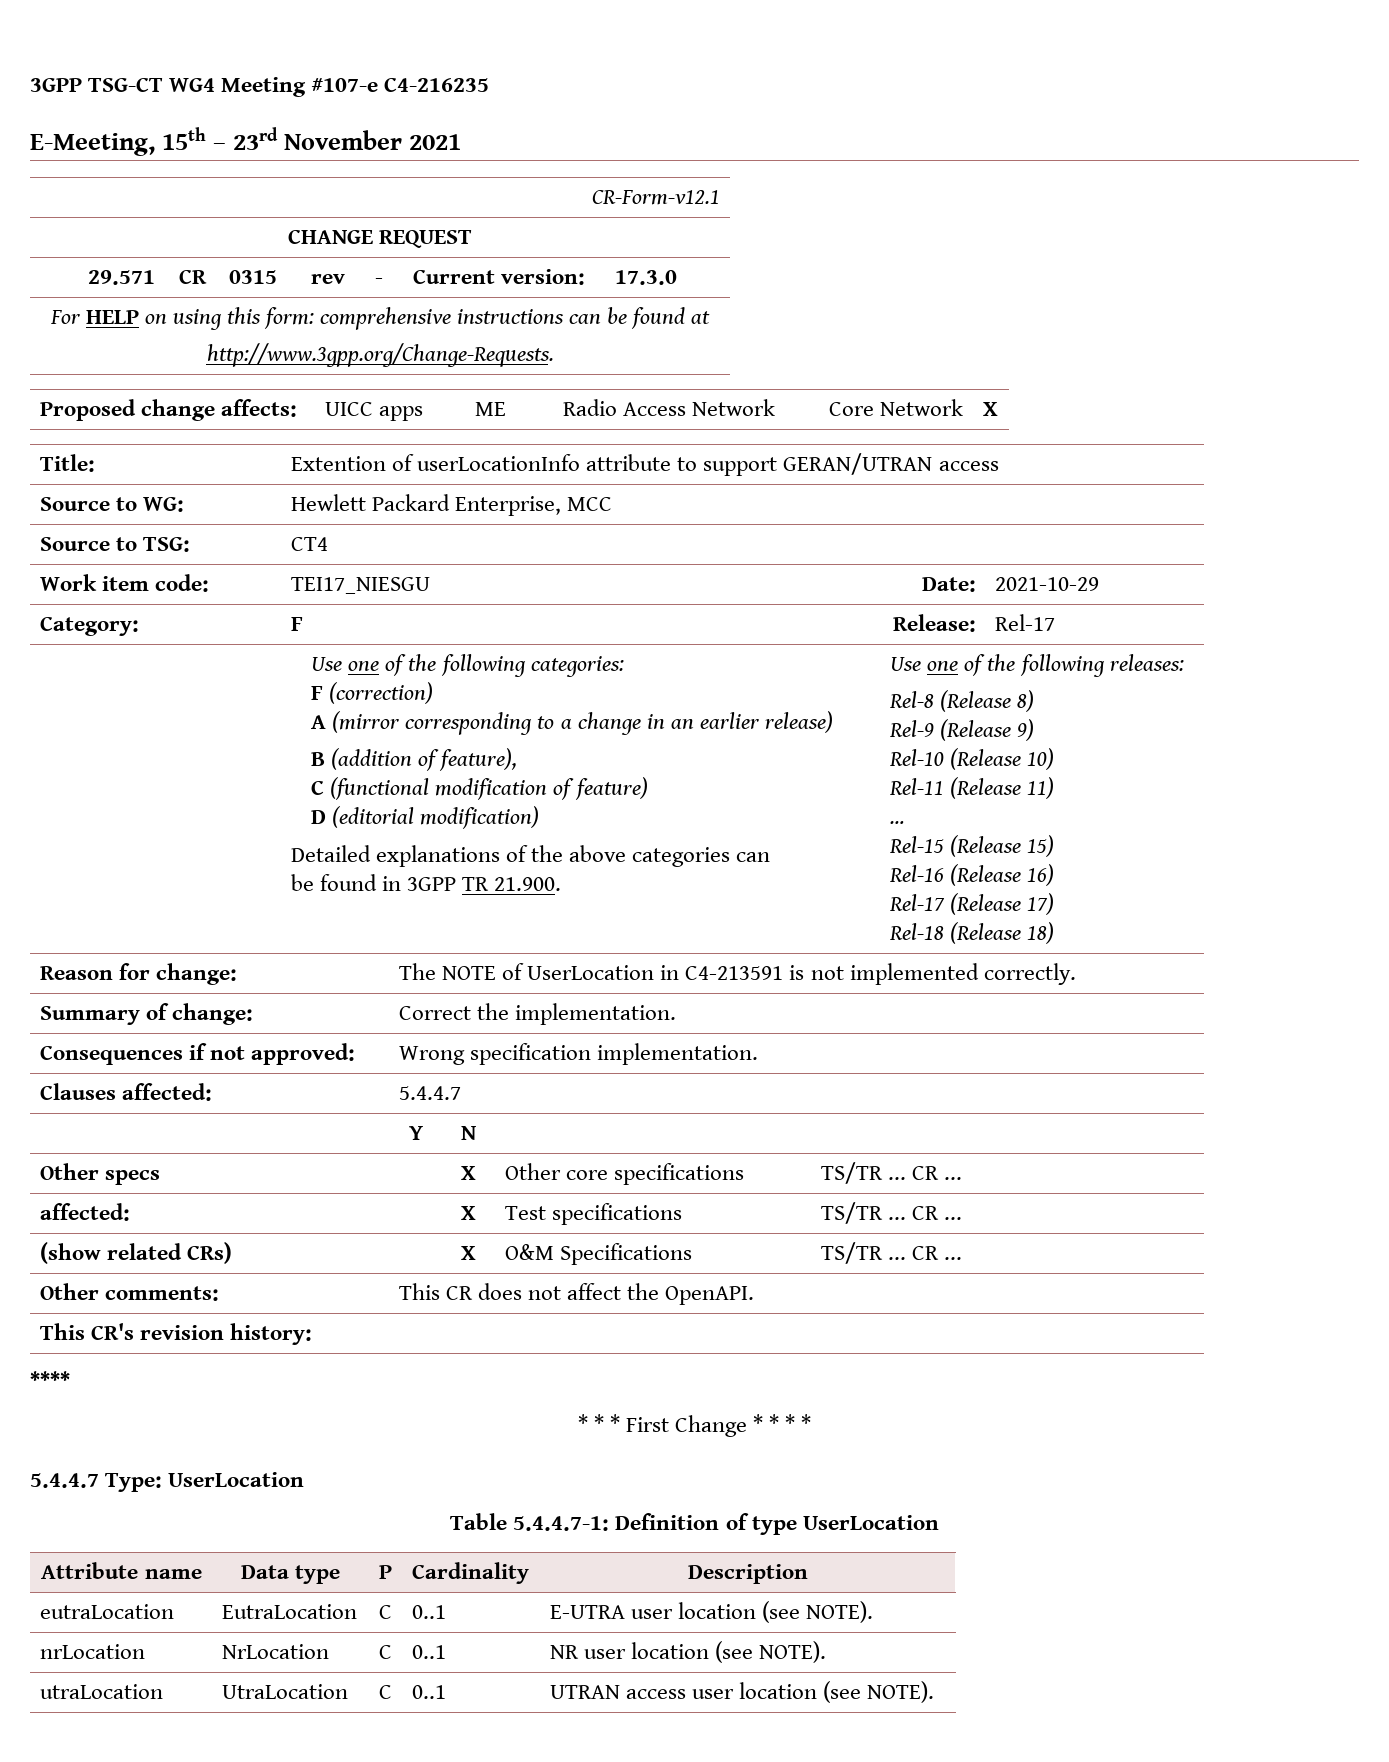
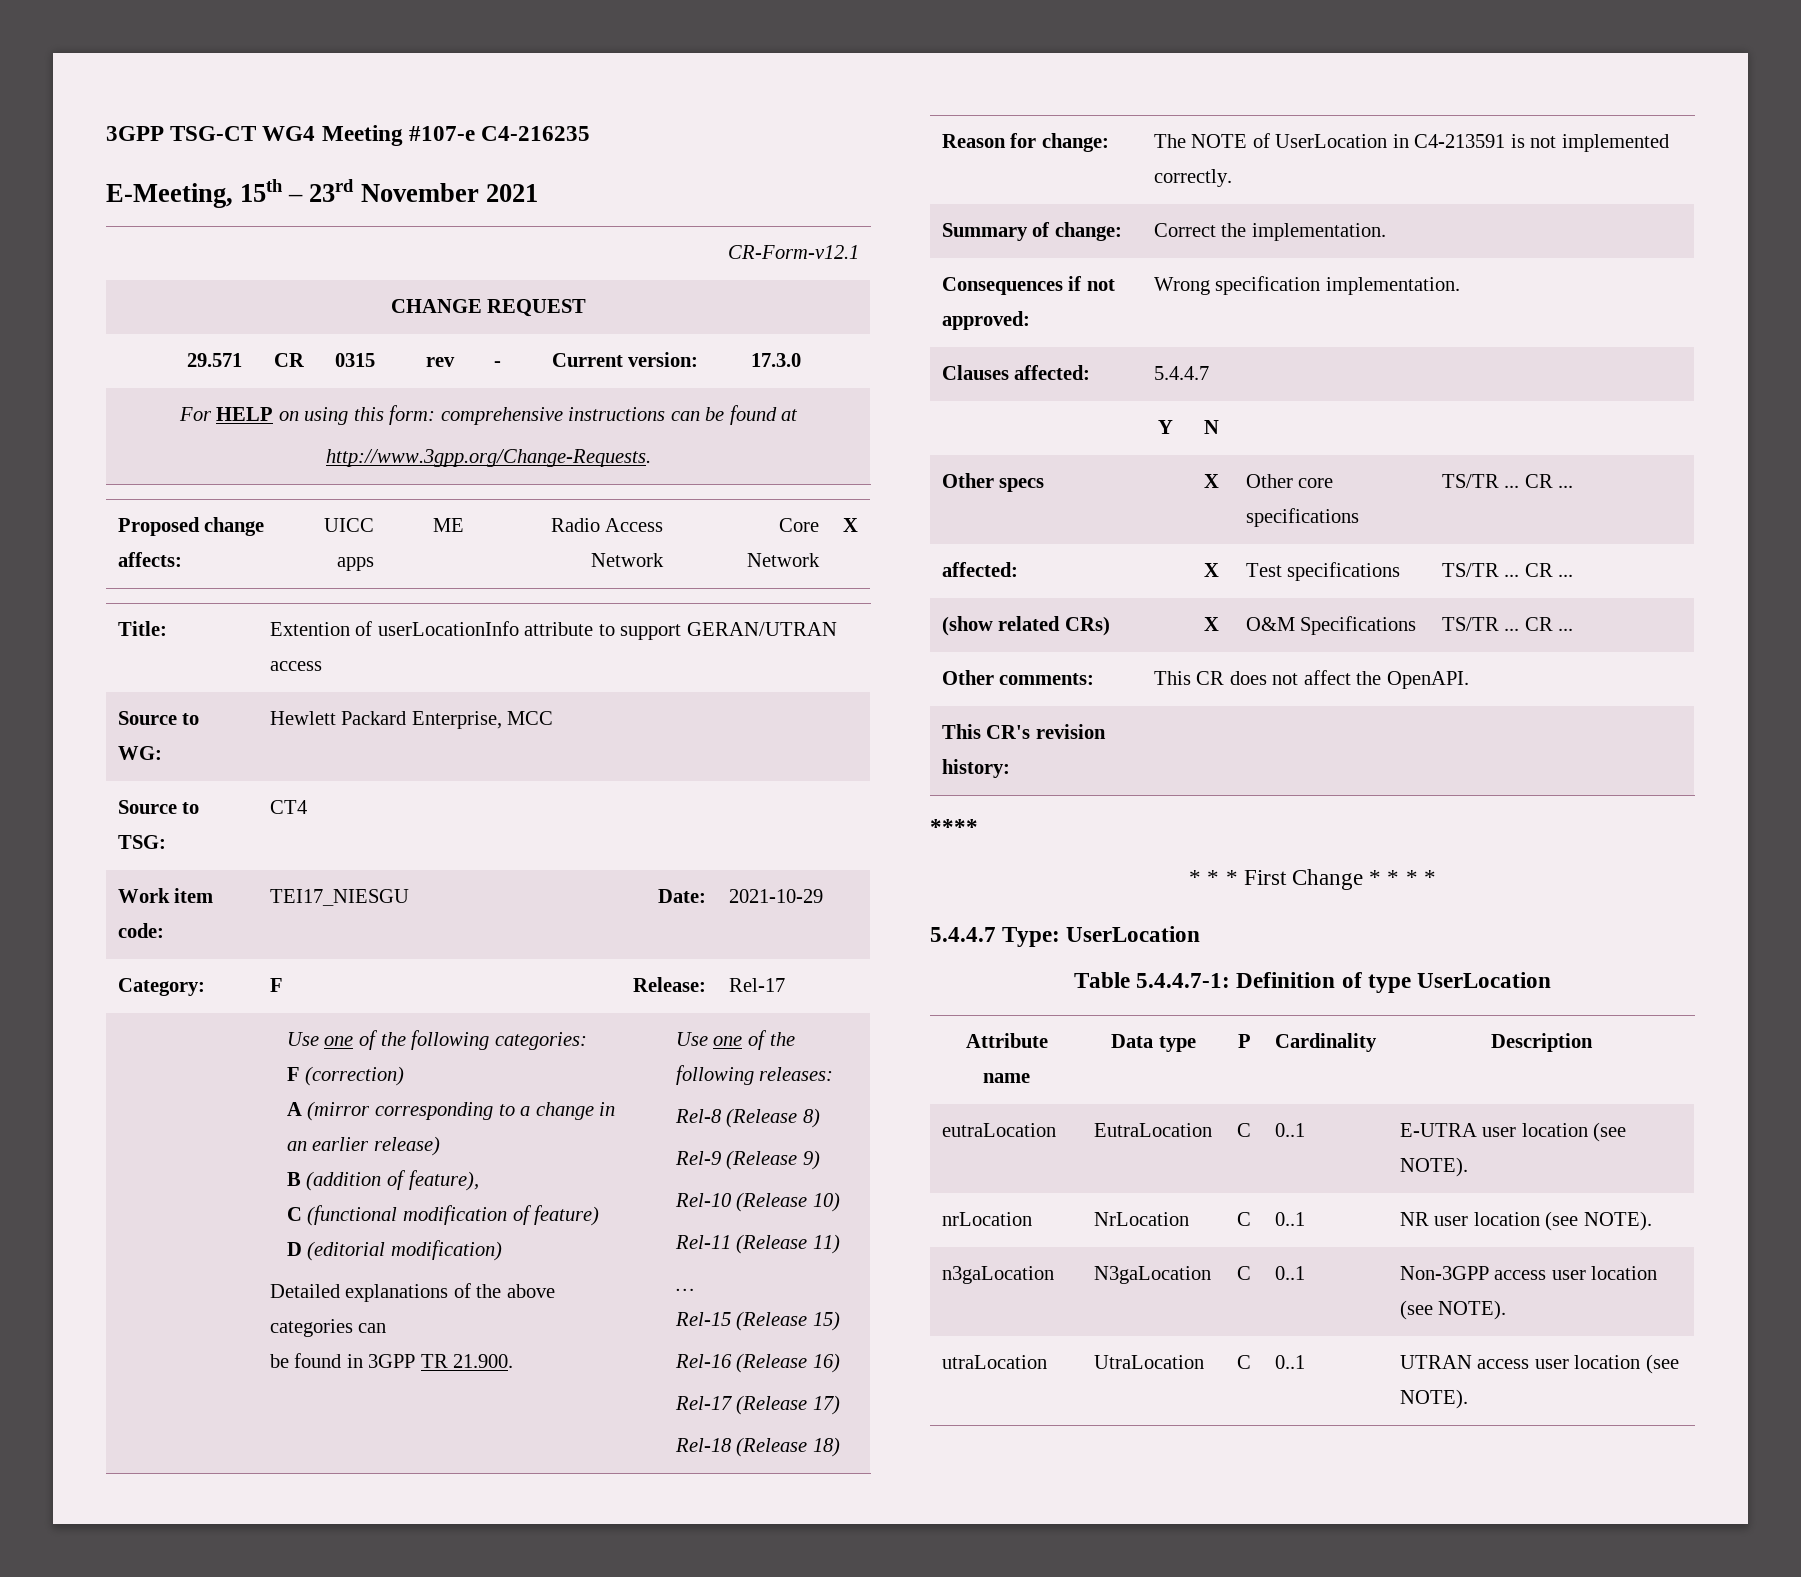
+ n3gaLocation | N3gaLocation | C | 0..1 | Non-3GPP access user location (see NOTE).

